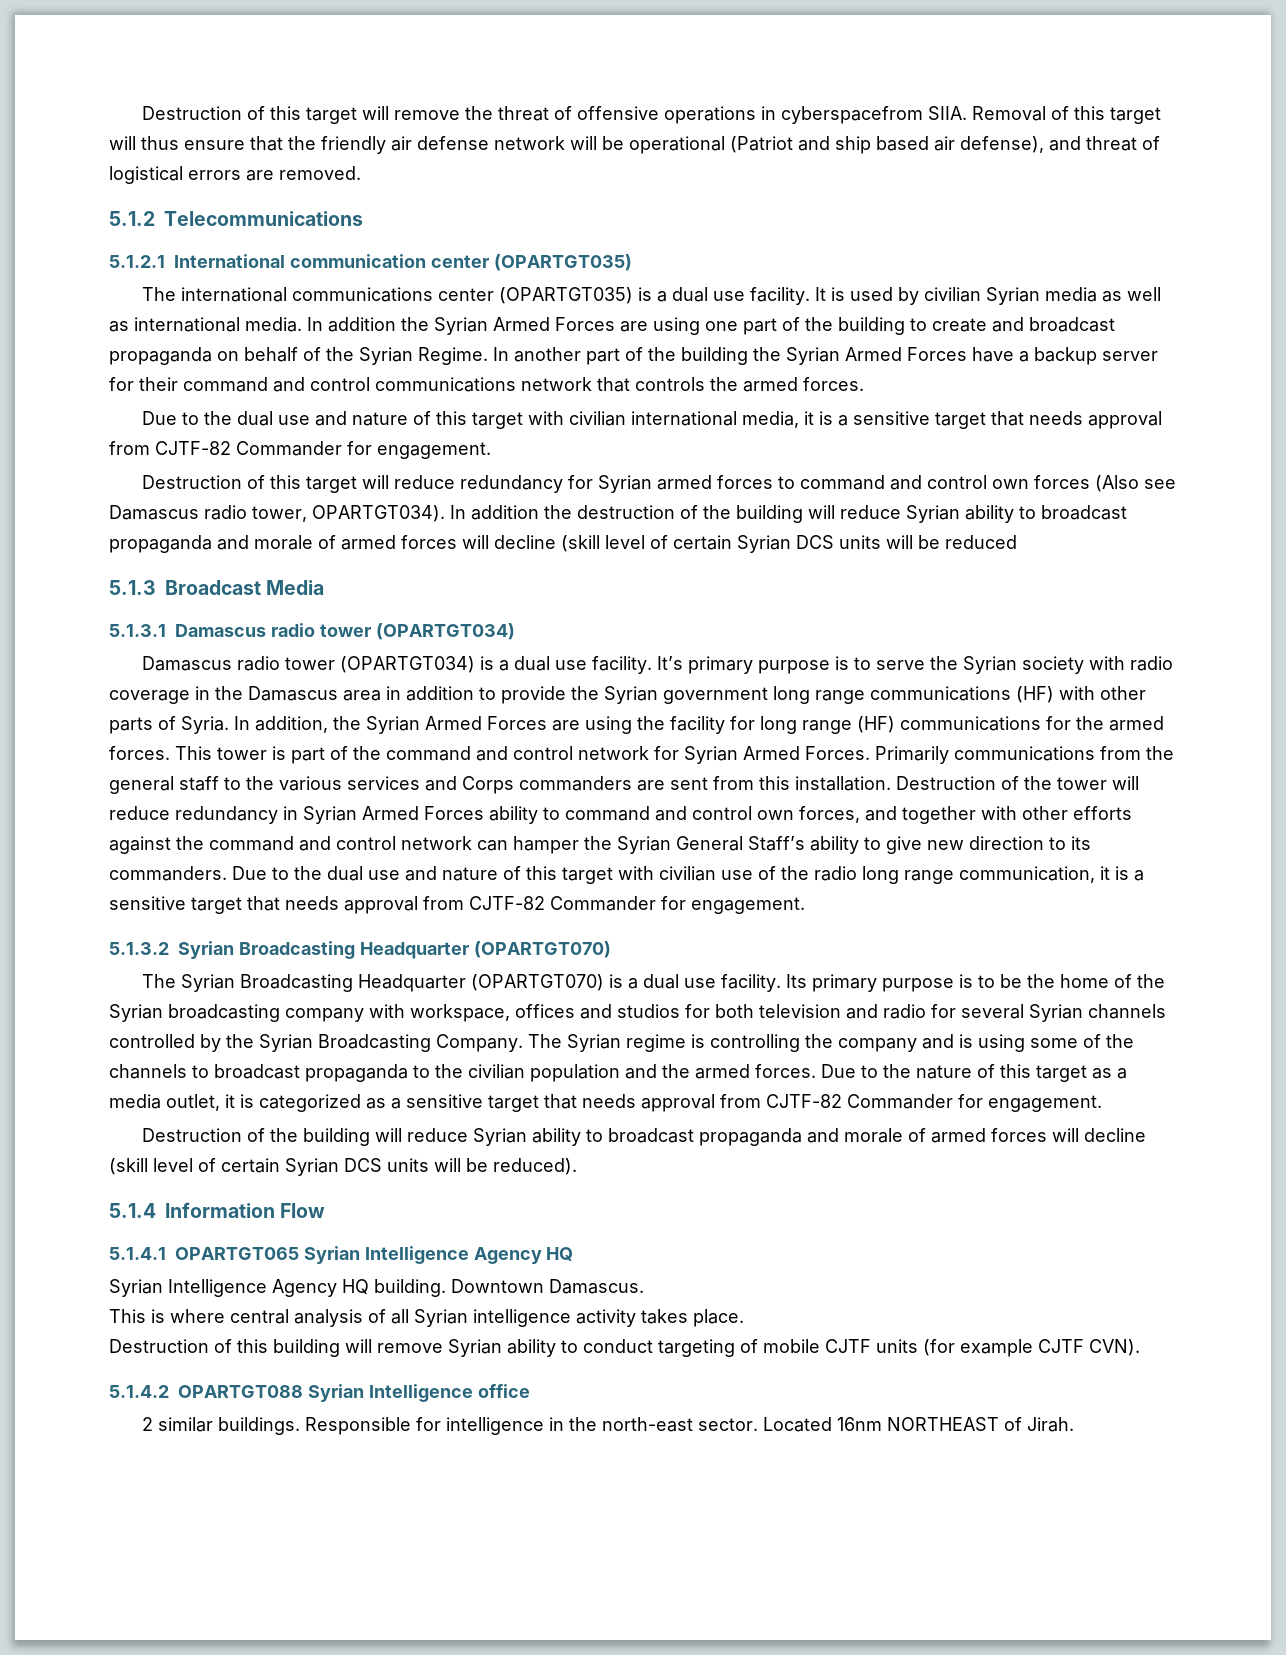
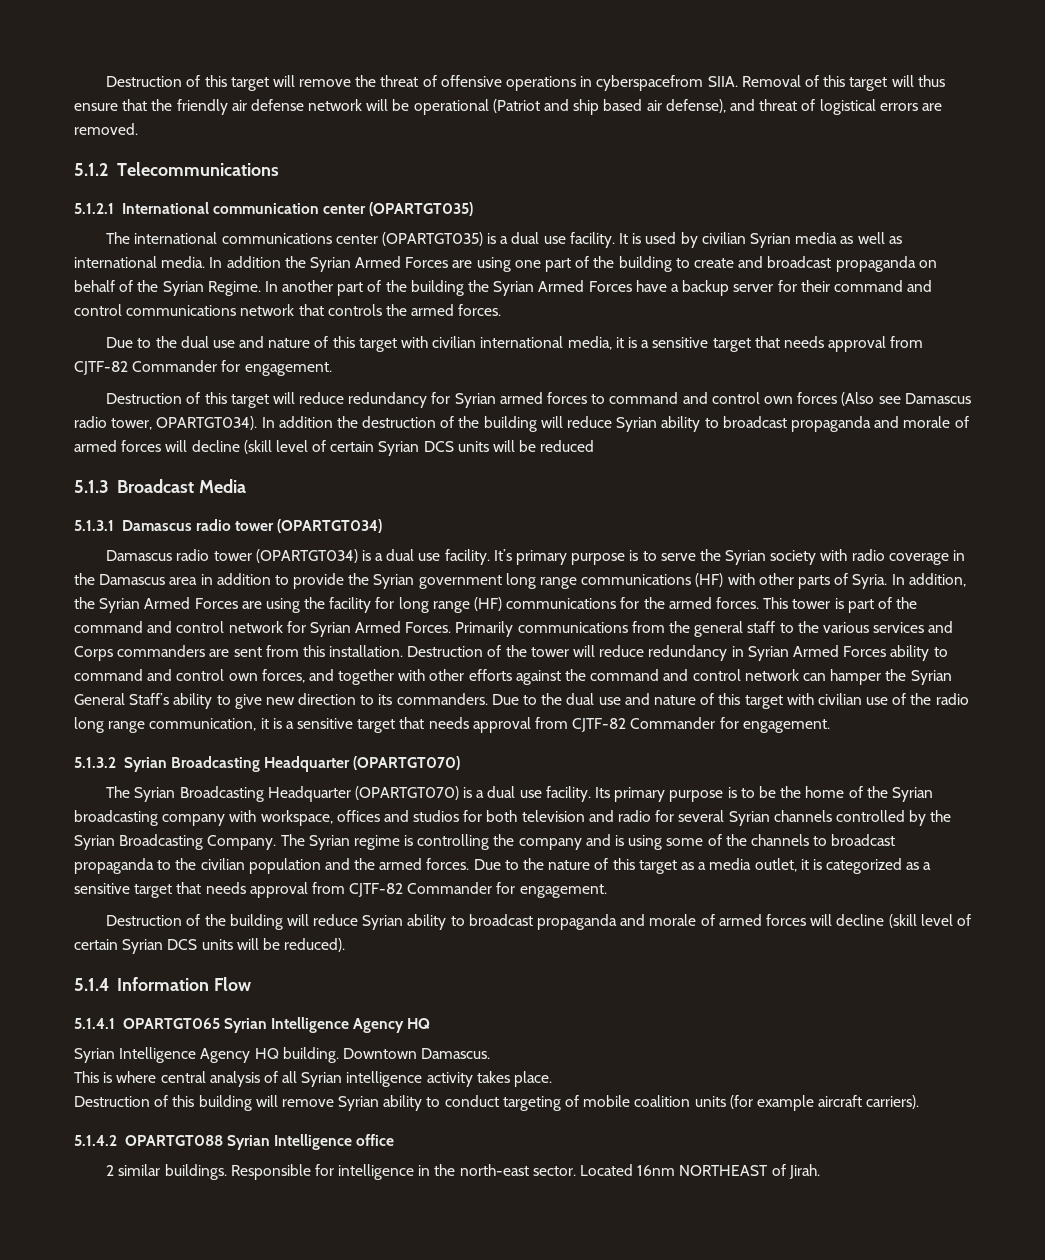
- Destruction of this building will remove Syrian ability to conduct targeting of mobile CJTF units (for example CJTF CVN).
+ Destruction of this building will remove Syrian ability to conduct targeting of mobile coalition units (for example aircraft carriers).

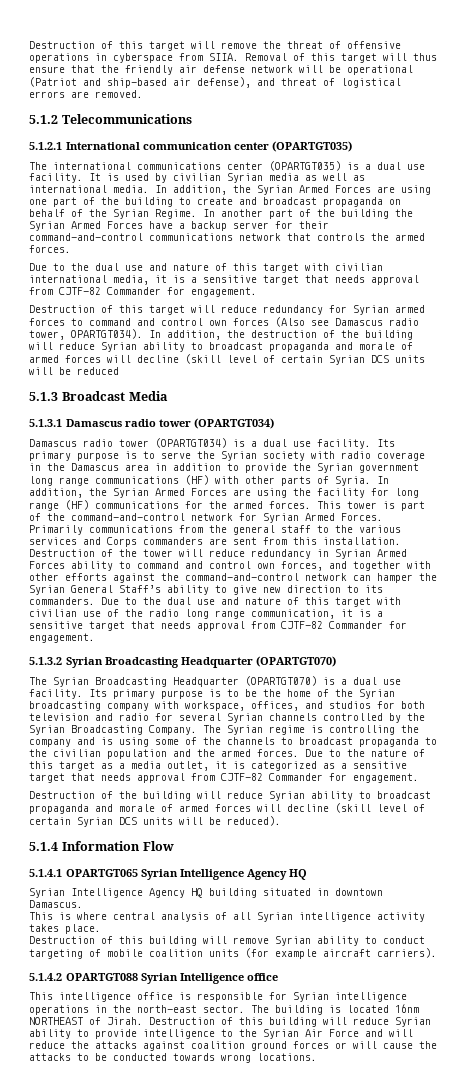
- Destruction of this target will remove the threat of offensive operations in cyberspacefrom SIIA.
+ Destruction of this target will remove the threat of offensive operations in cyberspace from SIIA.
- Removal of this target will thus ensure that the friendly air defense network will be operational (Patriot and ship based air defense), and threat of logistical errors are removed.
+ Removal of this target will thus ensure that the friendly air defense network will be operational (Patriot and ship-based air defense), and threat of logistical errors are removed.
- In addition the Syrian Armed Forces are using one part of the building to create and broadcast propaganda on behalf of the Syrian Regime.
+ In addition, the Syrian Armed Forces are using one part of the building to create and broadcast propaganda on behalf of the Syrian Regime.
- In another part of the building the Syrian Armed Forces have a backup server for their command and control communications network that controls the armed forces.
+ In another part of the building the Syrian Armed Forces have a backup server for their command-and-control communications network that controls the armed forces.
- In addition the destruction of the building will reduce Syrian ability to broadcast propaganda and morale of armed forces will decline (skill level of certain Syrian DCS units will be reduced
+ In addition, the destruction of the building will reduce Syrian ability to broadcast propaganda and morale of armed forces will decline (skill level of certain Syrian DCS units will be reduced
- It’s primary purpose is to serve the Syrian society with radio coverage in the Damascus area in addition to provide the Syrian government long range communications (HF) with other parts of Syria.
+ Its primary purpose is to serve the Syrian society with radio coverage in the Damascus area in addition to provide the Syrian government long range communications (HF) with other parts of Syria.
- This tower is part of the command and control network for Syrian Armed Forces.
+ This tower is part of the command-and-control network for Syrian Armed Forces.
- Destruction of the tower will reduce redundancy in Syrian Armed Forces ability to command and control own forces, and together with other efforts against the command and control network can hamper the Syrian General Staff’s ability to give new direction to its commanders.
+ Destruction of the tower will reduce redundancy in Syrian Armed Forces ability to command and control own forces, and together with other efforts against the command-and-control network can hamper the Syrian General Staff’s ability to give new direction to its commanders.
- Its primary purpose is to be the home of the Syrian broadcasting company with workspace, offices and studios for both television and radio for several Syrian channels controlled by the Syrian Broadcasting Company.
+ Its primary purpose is to be the home of the Syrian broadcasting company with workspace, offices, and studios for both television and radio for several Syrian channels controlled by the Syrian Broadcasting Company.
- Syrian Intelligence Agency HQ building. Downtown Damascus.
+ Syrian Intelligence Agency HQ building situated in downtown Damascus.
- 2 similar buildings. Responsible for intelligence in the north-east sector. Located 16nm NORTHEAST of Jirah.
+ This intelligence office is responsible for Syrian intelligence operations in the north-east sector. The building is located 16nm NORTHEAST of Jirah. Destruction of this building will reduce Syrian ability to provide intelligence to the Syrian Air Force and will reduce the attacks against coalition ground forces or will cause the attacks to be conducted towards wrong locations.

